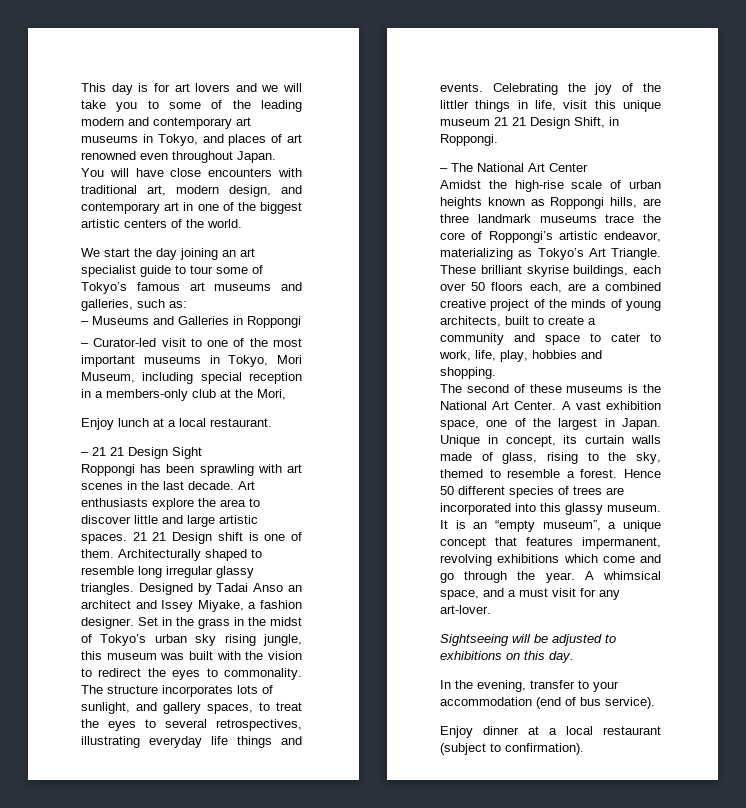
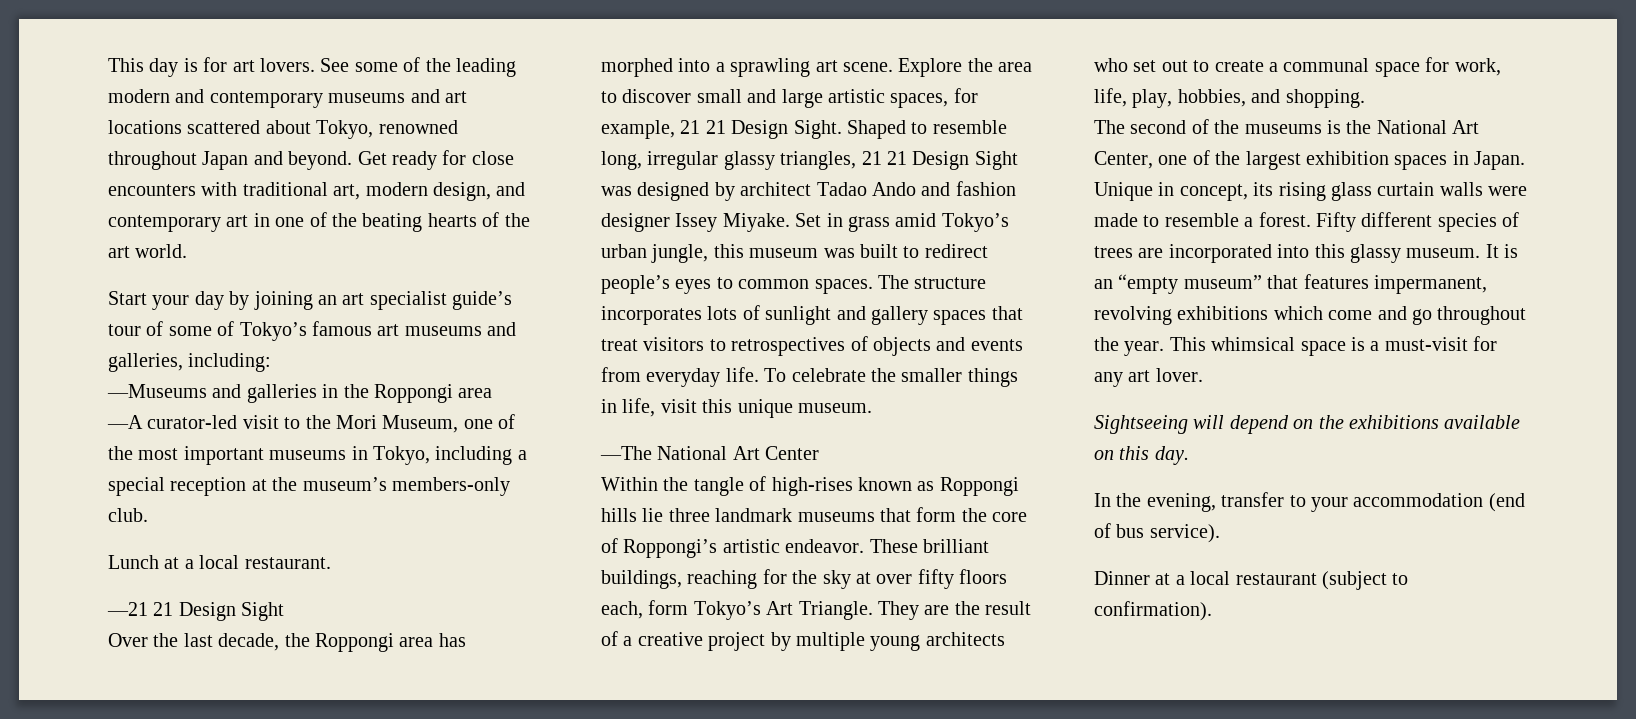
- This day is for art lovers and we will take you to some of the leading modern and contemporary art museums in Tokyo, and places of art renowned even throughout Japan. You will have close encounters with traditional art, modern design, and contemporary art in one of the biggest artistic centers of the world.
+ This day is for art lovers. See some of the leading modern and contemporary museums and art locations scattered about Tokyo, renowned throughout Japan and beyond. Get ready for close encounters with traditional art, modern design, and contemporary art in one of the beating hearts of the art world.
- We start the day joining an art specialist guide to tour some of Tokyo’s famous art museums and galleries, such as:
- – Museums and Galleries in Roppongi
- – Curator-led visit to one of the most important museums in Tokyo, Mori Museum, including special reception in a members-only club at the Mori,
- Enjoy lunch at a local restaurant.
- – 21 21 Design Sight
- Roppongi has been sprawling with art scenes in the last decade. Art enthusiasts explore the area to discover little and large artistic spaces. 21 21 Design shift is one of them. Architecturally shaped to resemble long irregular glassy triangles. Designed by Tadai Anso an architect and Issey Miyake, a fashion designer. Set in the grass in the midst of Tokyo’s urban sky rising jungle, this museum was built with the vision to redirect the eyes to commonality.
+ Start your day by joining an art specialist guide’s tour of some of Tokyo’s famous art museums and galleries, including:
+ —Museums and galleries in the Roppongi area
+ —A curator-led visit to the Mori Museum, one of the most important museums in Tokyo, including a special reception at the museum’s members-only club.
+ Lunch at a local restaurant.
+ —21 21 Design Sight
+ Over the last decade, the Roppongi area has morphed into a sprawling art scene. Explore the area to discover small and large artistic spaces, for example, 21 21 Design Sight. Shaped to resemble long, irregular glassy triangles, 21 21 Design Sight was designed by architect Tadao Ando and fashion designer Issey Miyake. Set in grass amid Tokyo’s urban jungle, this museum was built to redirect people’s eyes to common spaces.
- The structure incorporates lots of sunlight, and gallery spaces, to treat the eyes to several retrospectives, illustrating everyday life things and events. Celebrating the joy of the littler things in life, visit this unique museum 21 21 Design Shift, in Roppongi.
- – The National Art Center
- Amidst the high-rise scale of urban heights known as Roppongi hills, are three landmark museums trace the core of Roppongi’s artistic endeavor, materializing as Tokyo’s Art Triangle. These brilliant skyrise buildings, each over 50 floors each, are a combined creative project of the minds of young architects, built to create a community and space to cater to work, life, play, hobbies and shopping.
+ The structure incorporates lots of sunlight and gallery spaces that treat visitors to retrospectives of objects and events from everyday life. To celebrate the smaller things in life, visit this unique museum.
+ —The National Art Center
+ Within the tangle of high-rises known as Roppongi hills lie three landmark museums that form the core of Roppongi’s artistic endeavor. These brilliant buildings, reaching for the sky at over fifty floors each, form Tokyo’s Art Triangle. They are the result of a creative project by multiple young architects who set out to create a communal space for work, life, play, hobbies, and shopping.
- The second of these museums is the National Art Center. A vast exhibition space, one of the largest in Japan.
+ The second of the museums is the National Art Center, one of the largest exhibition spaces in Japan.
- Unique in concept, its curtain walls made of glass, rising to the sky, themed to resemble a forest.
+ Unique in concept, its rising glass curtain walls were made to resemble a forest.
- Hence 50 different species of trees are incorporated into this glassy museum.
+ Fifty different species of trees are incorporated into this glassy museum.
- It is an “empty museum”, a unique concept that features impermanent, revolving exhibitions which come and go through the year.
+ It is an “empty museum” that features impermanent, revolving exhibitions which come and go throughout the year.
- A whimsical space, and a must visit for any art-lover.
- Sightseeing will be adjusted to exhibitions on this day.
+ This whimsical space is a must-visit for any art lover.
+ Sightseeing will depend on the exhibitions available on this day.
- Enjoy dinner at a local restaurant (subject to confirmation).
+ Dinner at a local restaurant (subject to confirmation).

